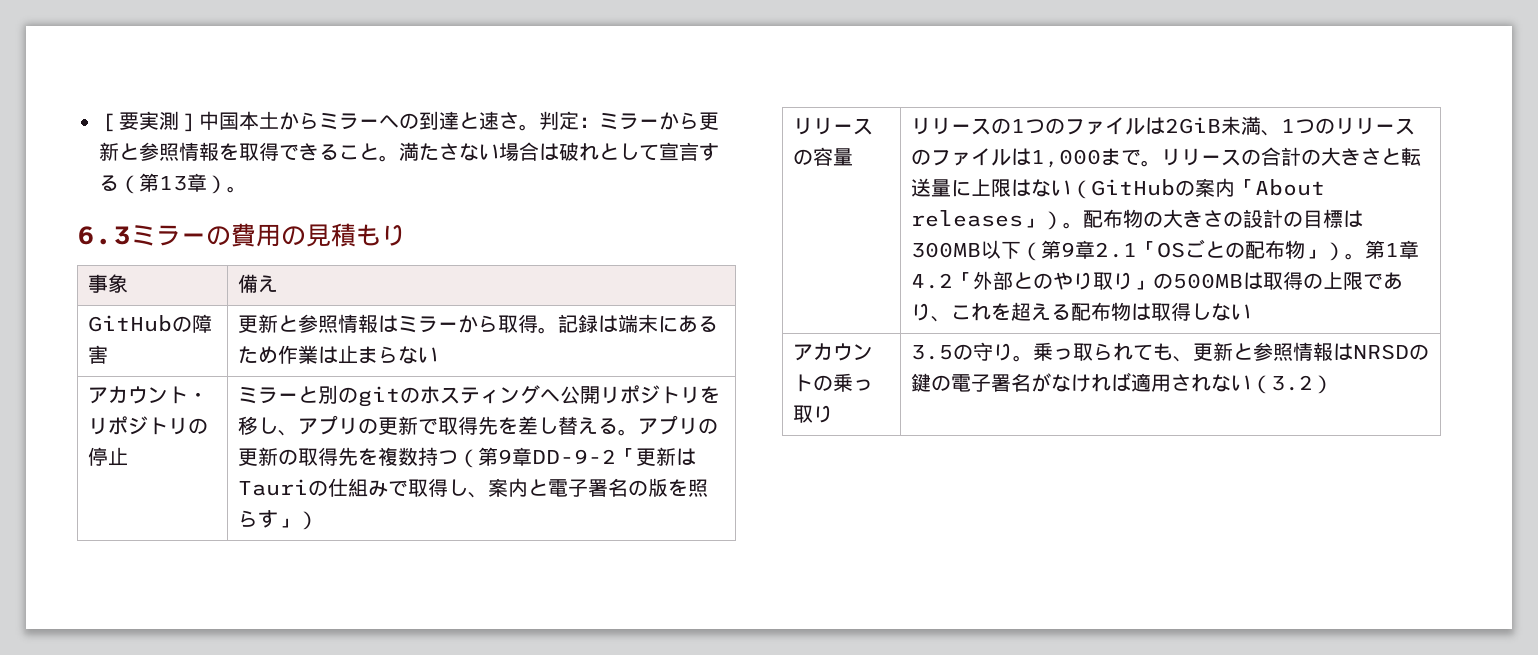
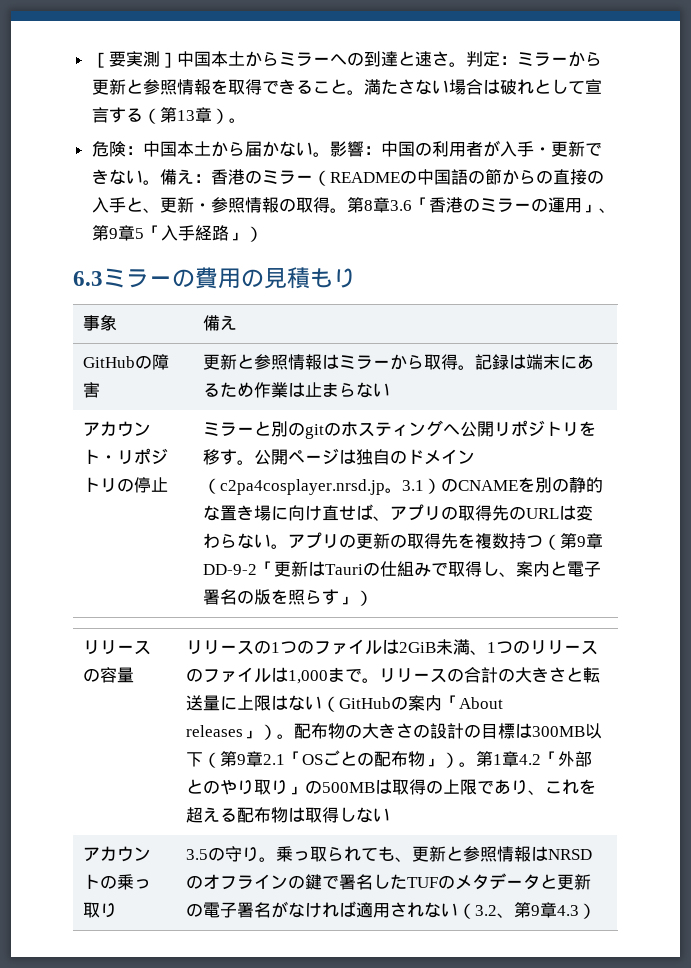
+ 危険：中国本土から届かない。影響：中国の利用者が入手・更新できない。備え：香港のミラー（READMEの中国語の節からの直接の入手と、更新・参照情報の取得。第8章3.6「香港のミラーの運用」、第9章5「入手経路」）
- ミラーと別のgitのホスティングへ公開リポジトリを移し、アプリの更新で取得先を差し替える。
+ ミラーと別のgitのホスティングへ公開リポジトリを移す。公開ページは独自のドメイン（c2pa4cosplayer.nrsd.jp。3.1）のCNAMEを別の静的な置き場に向け直せば、アプリの取得先のURLは変わらない。
- 乗っ取られても、更新と参照情報はNRSDの鍵の電子署名がなければ適用されない（3.2）
+ 乗っ取られても、更新と参照情報はNRSDのオフラインの鍵で署名したTUFのメタデータと更新の電子署名がなければ適用されない（3.2、第9章4.3）

